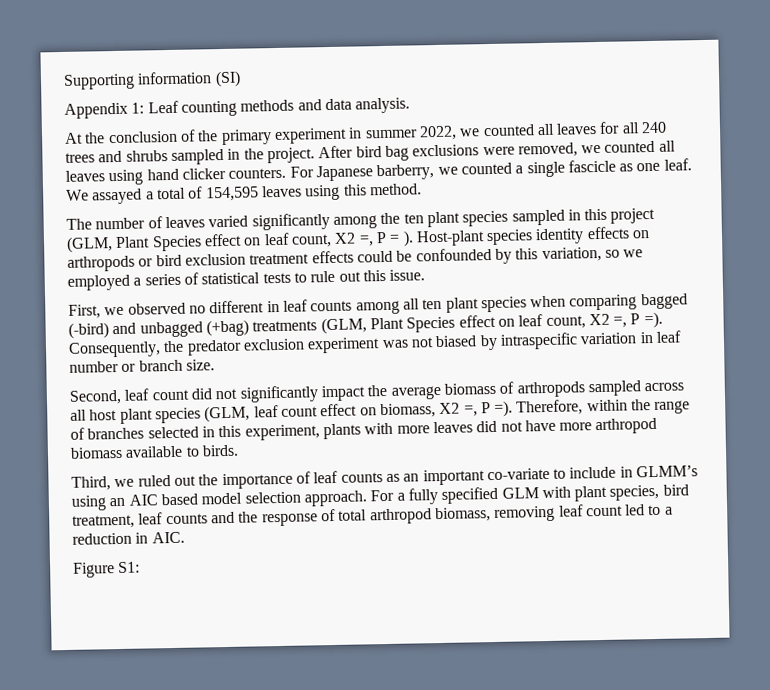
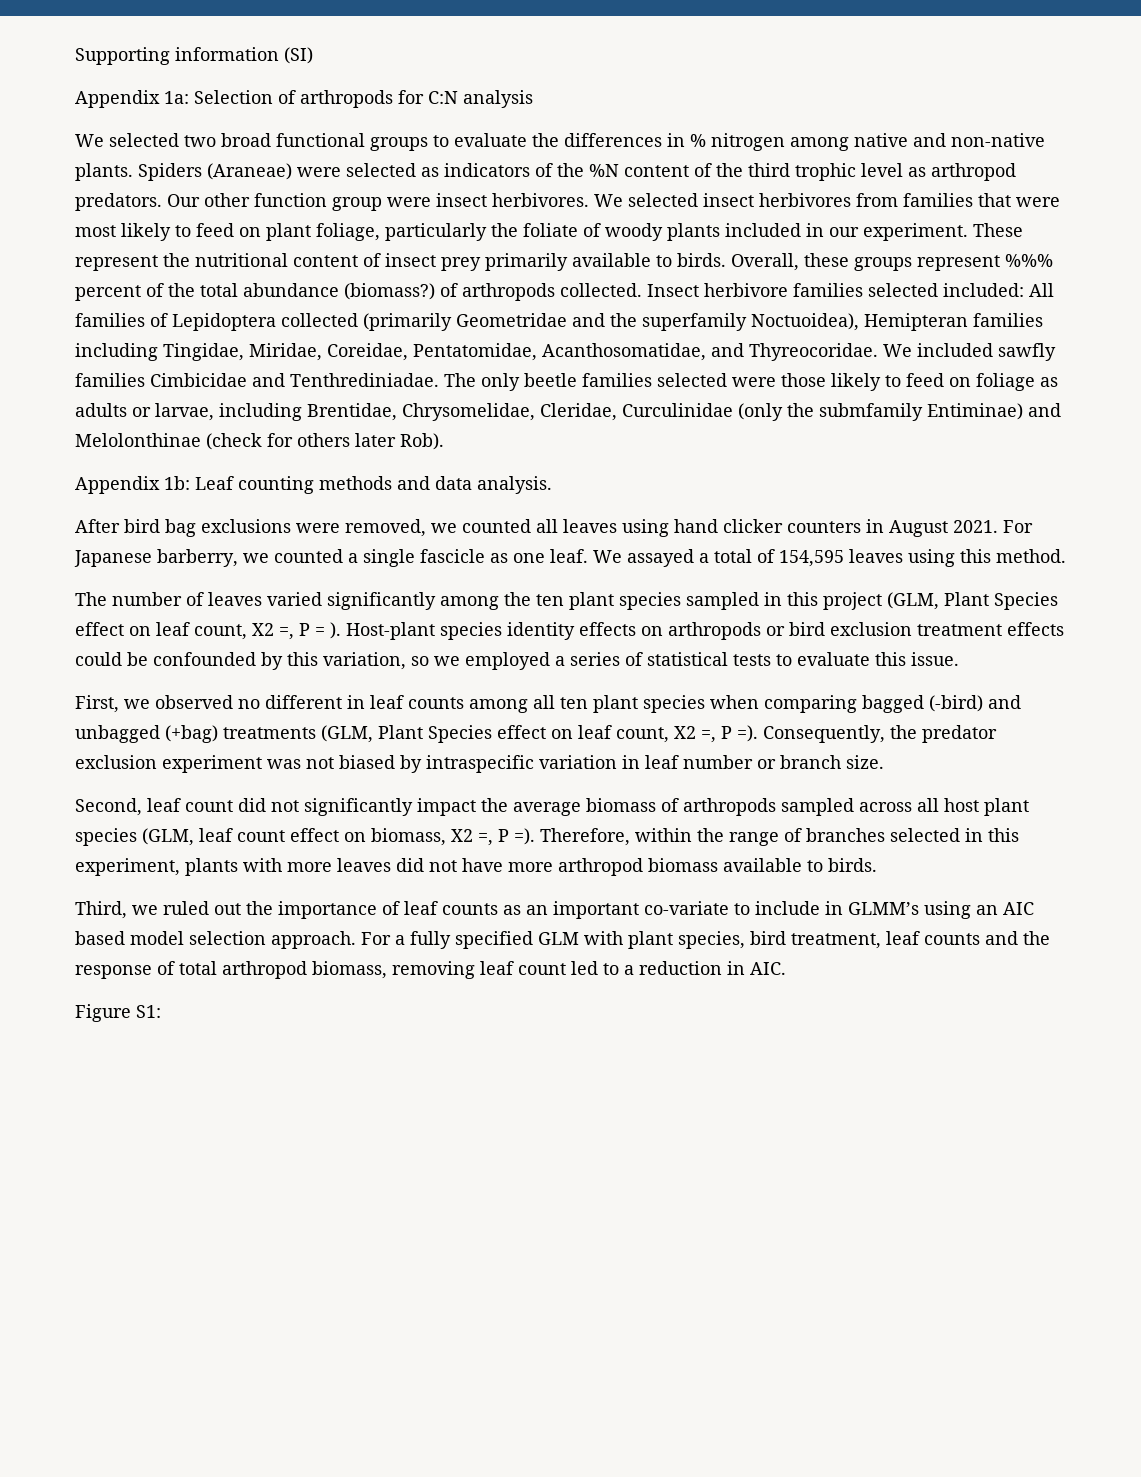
- Appendix 1: Leaf counting methods and data analysis.
+ Appendix 1a: Selection of arthropods for C:N analysis
+ We selected two broad functional groups to evaluate the differences in % nitrogen among native and non-native plants. Spiders (Araneae) were selected as indicators of the %N content of the third trophic level as arthropod predators. Our other function group were insect herbivores. We selected insect herbivores from families that were most likely to feed on plant foliage, particularly the foliate of woody plants included in our experiment. These represent the nutritional content of insect prey primarily available to birds. Overall, these groups represent %%% percent of the total abundance (biomass?) of arthropods collected. Insect herbivore families selected included: All families of Lepidoptera collected (primarily Geometridae and the superfamily Noctuoidea), Hemipteran families including Tingidae, Miridae, Coreidae, Pentatomidae, Acanthosomatidae, and Thyreocoridae. We included sawfly families Cimbicidae and Tenthrediniadae. The only beetle families selected were those likely to feed on foliage as adults or larvae, including Brentidae, Chrysomelidae, Cleridae, Curculinidae (only the submfamily Entiminae) and Melolonthinae (check for others later Rob).
+ Appendix 1b: Leaf counting methods and data analysis.
- At the conclusion of the primary experiment in summer 2022, we counted all leaves for all 240 trees and shrubs sampled in the project. After bird bag exclusions were removed, we counted all leaves using hand clicker counters.
+ After bird bag exclusions were removed, we counted all leaves using hand clicker counters in August 2021.
- Host-plant species identity effects on arthropods or bird exclusion treatment effects could be confounded by this variation, so we employed a series of statistical tests to rule out this issue.
+ Host-plant species identity effects on arthropods or bird exclusion treatment effects could be confounded by this variation, so we employed a series of statistical tests to evaluate this issue.

